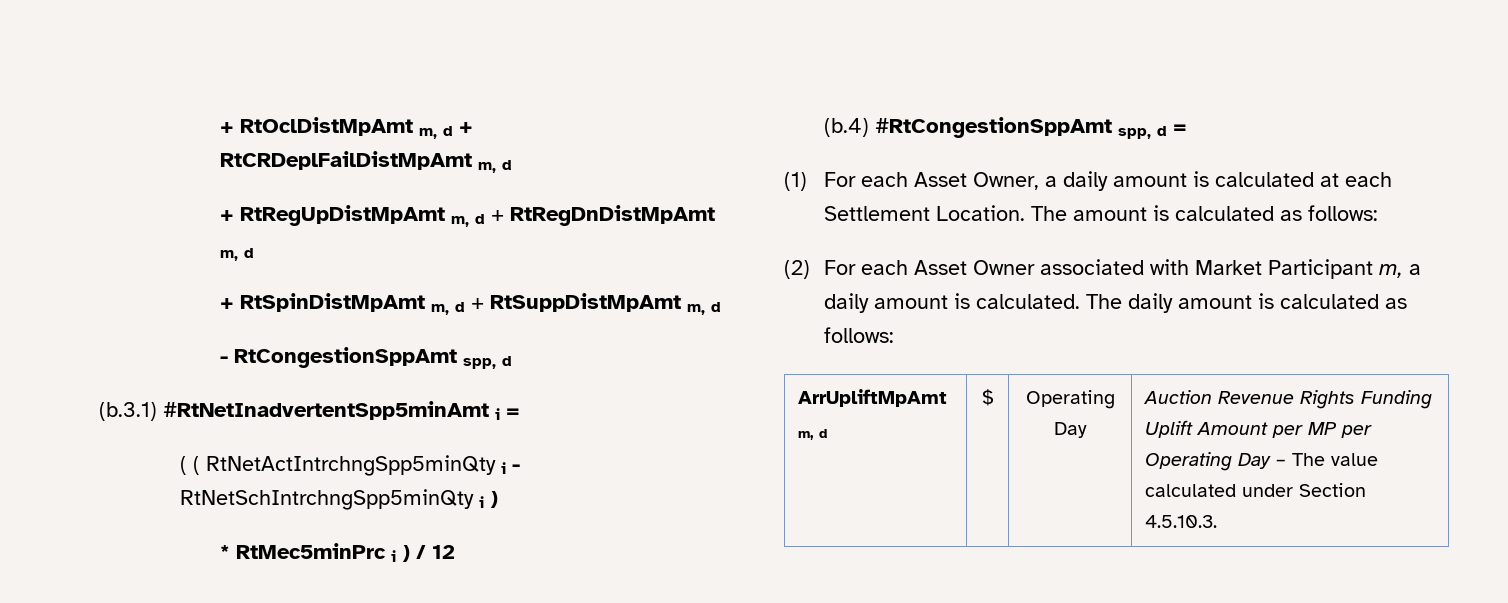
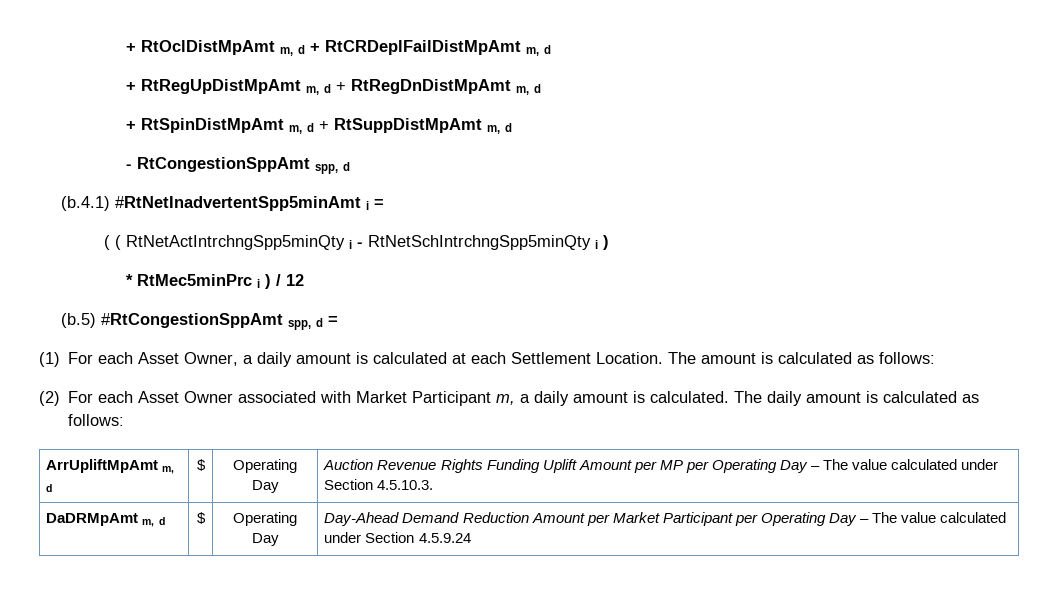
- (b.3.1) #RtNetInadvertentSpp5minAmt i =
+ (b.4.1) #RtNetInadvertentSpp5minAmt i =
- (b.4) #RtCongestionSppAmt spp, d =
+ (b.5) #RtCongestionSppAmt spp, d =
+ DaDRMpAmt m, d | $ | Operating Day | Day-Ahead Demand Reduction Amount per Market Participant per Operating Day – The value calculated under Section 4.5.9.24

